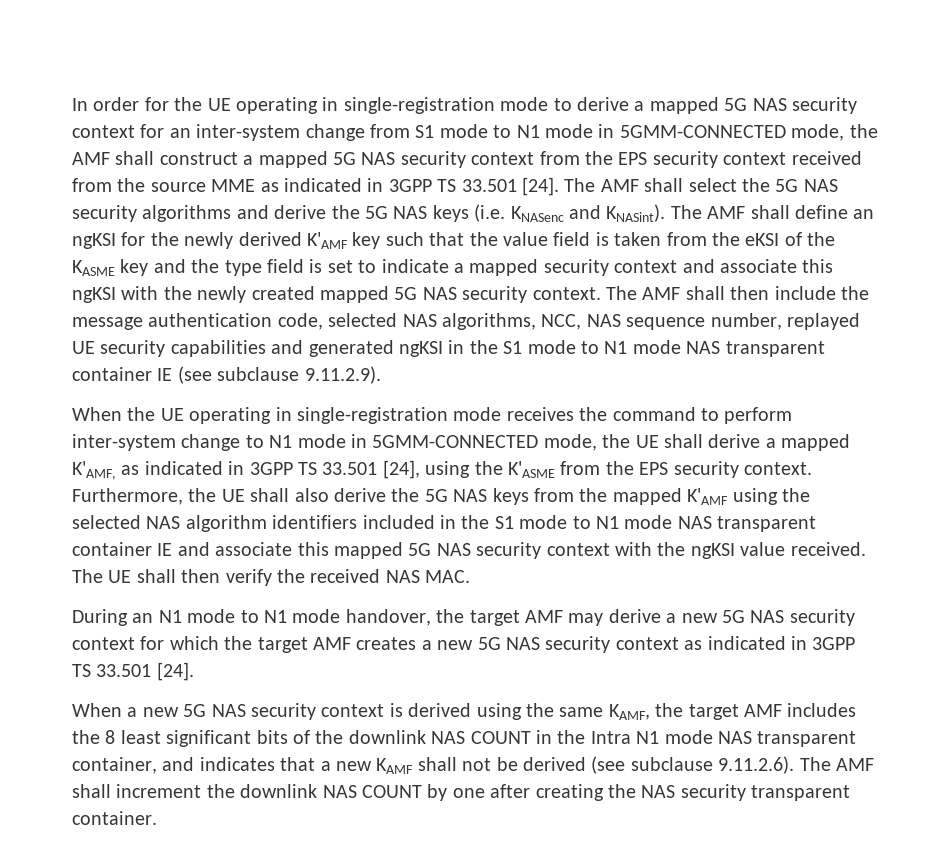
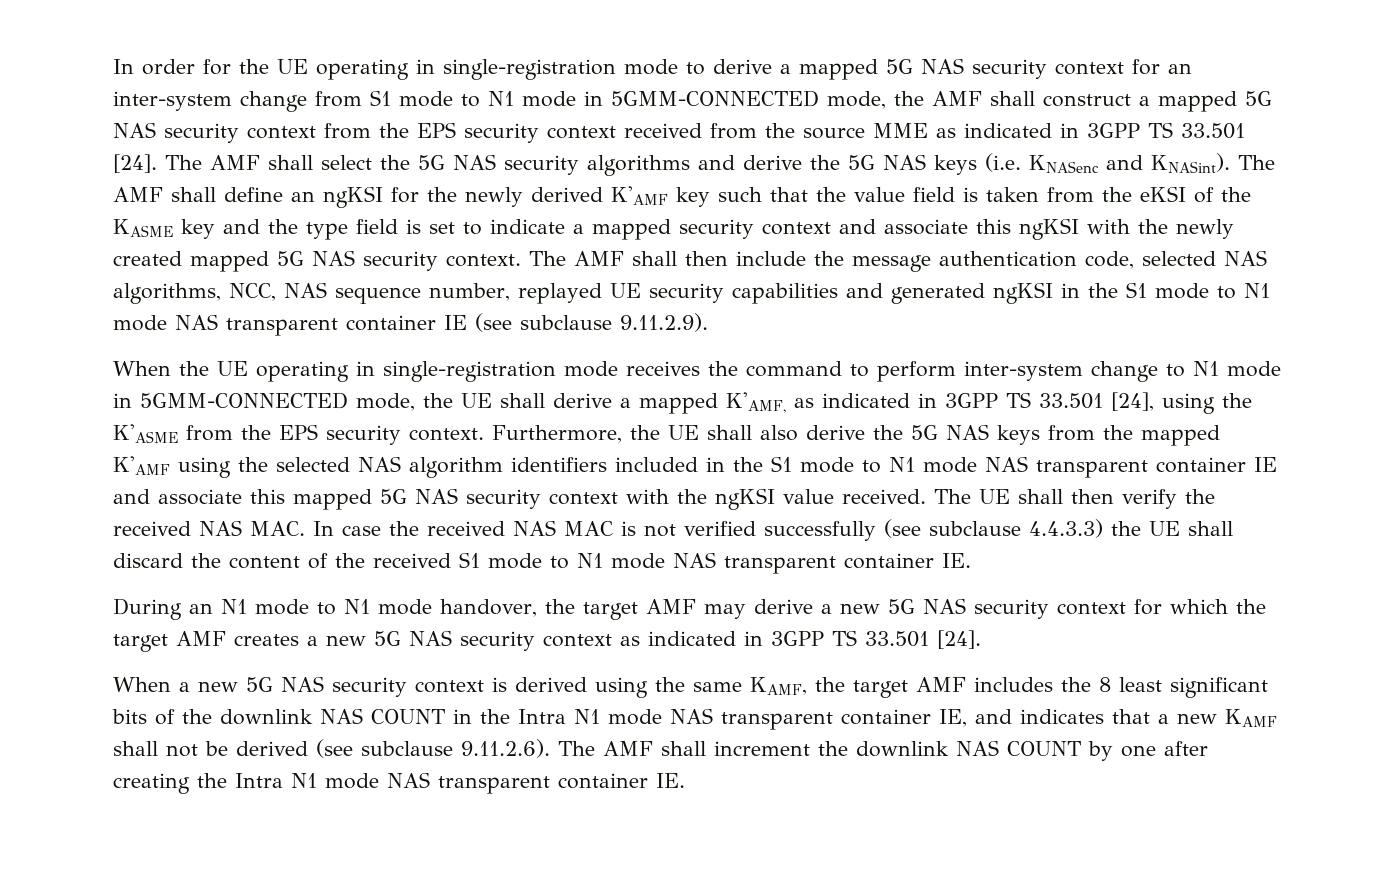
- The UE shall then verify the received NAS MAC.
+ The UE shall then verify the received NAS MAC. In case the received NAS MAC is not verified successfully (see subclause 4.4.3.3) the UE shall discard the content of the received S1 mode to N1 mode NAS transparent container IE.
- When a new 5G NAS security context is derived using the same KAMF, the target AMF includes the 8 least significant bits of the downlink NAS COUNT in the Intra N1 mode NAS transparent container, and indicates that a new KAMF shall not be derived (see subclause 9.11.2.6). The AMF shall increment the downlink NAS COUNT by one after creating the NAS security transparent container.
+ When a new 5G NAS security context is derived using the same KAMF, the target AMF includes the 8 least significant bits of the downlink NAS COUNT in the Intra N1 mode NAS transparent container IE, and indicates that a new KAMF shall not be derived (see subclause 9.11.2.6). The AMF shall increment the downlink NAS COUNT by one after creating the Intra N1 mode NAS transparent container IE.

